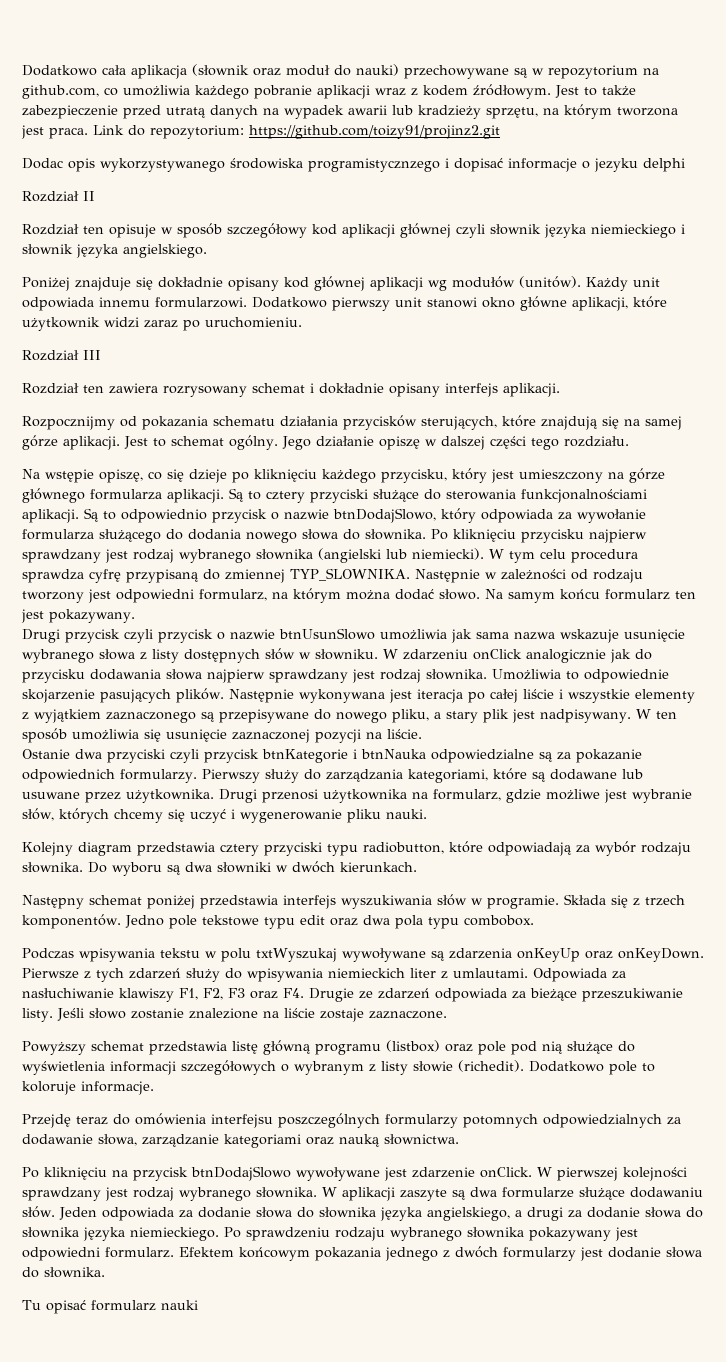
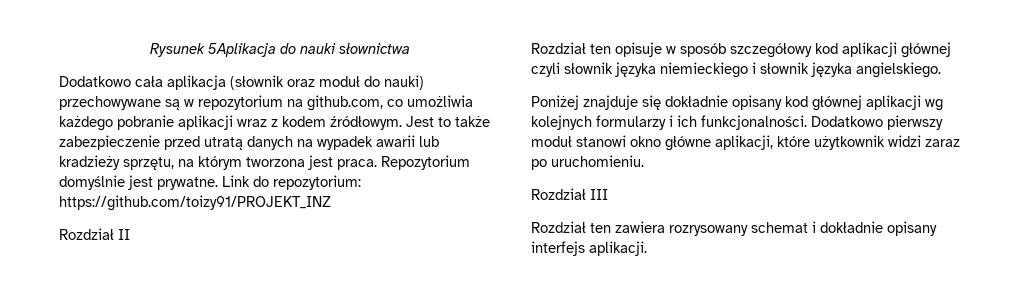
+ Rysunek 5Aplikacja do nauki słownictwa
- Link do repozytorium: https://github.com/toizy91/projinz2.git
- Dodac opis wykorzystywanego środowiska programistycznzego i dopisać informacje o jezyku delphi
+ Repozytorium domyślnie jest prywatne. Link do repozytorium: https://github.com/toizy91/PROJEKT_INZ
- Poniżej znajduje się dokładnie opisany kod głównej aplikacji wg modułów (unitów). Każdy unit odpowiada innemu formularzowi.
+ Poniżej znajduje się dokładnie opisany kod głównej aplikacji wg kolejnych formularzy i ich funkcjonalności.
- Dodatkowo pierwszy unit stanowi okno główne aplikacji, które użytkownik widzi zaraz po uruchomieniu.
+ Dodatkowo pierwszy moduł stanowi okno główne aplikacji, które użytkownik widzi zaraz po uruchomieniu.
- Rozpocznijmy od pokazania schematu działania przycisków sterujących, które znajdują się na samej górze aplikacji. Jest to schemat ogólny. Jego działanie opiszę w dalszej części tego rozdziału.
- Na wstępie opiszę, co się dzieje po kliknięciu każdego przycisku, który jest umieszczony na górze głównego formularza aplikacji. Są to cztery przyciski służące do sterowania funkcjonalnościami aplikacji. Są to odpowiednio przycisk o nazwie btnDodajSlowo, który odpowiada za wywołanie formularza służącego do dodania nowego słowa do słownika. Po kliknięciu przycisku najpierw sprawdzany jest rodzaj wybranego słownika (angielski lub niemiecki). W tym celu procedura sprawdza cyfrę przypisaną do zmiennej TYP_SLOWNIKA. Następnie w zależności od rodzaju tworzony jest odpowiedni formularz, na którym można dodać słowo. Na samym końcu formularz ten jest pokazywany.
- Drugi przycisk czyli przycisk o nazwie btnUsunSlowo umożliwia jak sama nazwa wskazuje usunięcie wybranego słowa z listy dostępnych słów w słowniku. W zdarzeniu onClick analogicznie jak do przycisku dodawania słowa najpierw sprawdzany jest rodzaj słownika. Umożliwia to odpowiednie skojarzenie pasujących plików. Następnie wykonywana jest iteracja po całej liście i wszystkie elementy z wyjątkiem zaznaczonego są przepisywane do nowego pliku, a stary plik jest nadpisywany. W ten sposób umożliwia się usunięcie zaznaczonej pozycji na liście.
- Ostanie dwa przyciski czyli przycisk btnKategorie i btnNauka odpowiedzialne są za pokazanie odpowiednich formularzy. Pierwszy służy do zarządzania kategoriami, które są dodawane lub usuwane przez użytkownika. Drugi przenosi użytkownika na formularz, gdzie możliwe jest wybranie słów, których chcemy się uczyć i wygenerowanie pliku nauki.
- Kolejny diagram przedstawia cztery przyciski typu radiobutton, które odpowiadają za wybór rodzaju słownika. Do wyboru są dwa słowniki w dwóch kierunkach.
- Następny schemat poniżej przedstawia interfejs wyszukiwania słów w programie. Składa się z trzech komponentów. Jedno pole tekstowe typu edit oraz dwa pola typu combobox.
- Podczas wpisywania tekstu w polu txtWyszukaj wywoływane są zdarzenia onKeyUp oraz onKeyDown. Pierwsze z tych zdarzeń służy do wpisywania niemieckich liter z umlautami. Odpowiada za nasłuchiwanie klawiszy F1, F2, F3 oraz F4. Drugie ze zdarzeń odpowiada za bieżące przeszukiwanie listy. Jeśli słowo zostanie znalezione na liście zostaje zaznaczone.
- Powyższy schemat przedstawia listę główną programu (listbox) oraz pole pod nią służące do wyświetlenia informacji szczegółowych o wybranym z listy słowie (richedit). Dodatkowo pole to koloruje informacje.
- Przejdę teraz do omówienia interfejsu poszczególnych formularzy potomnych odpowiedzialnych za dodawanie słowa, zarządzanie kategoriami oraz nauką słownictwa.
- Po kliknięciu na przycisk btnDodajSlowo wywoływane jest zdarzenie onClick. W pierwszej kolejności sprawdzany jest rodzaj wybranego słownika. W aplikacji zaszyte są dwa formularze służące dodawaniu słów. Jeden odpowiada za dodanie słowa do słownika języka angielskiego, a drugi za dodanie słowa do słownika języka niemieckiego. Po sprawdzeniu rodzaju wybranego słownika pokazywany jest odpowiedni formularz. Efektem końcowym pokazania jednego z dwóch formularzy jest dodanie słowa do słownika.
- Tu opisać formularz nauki

